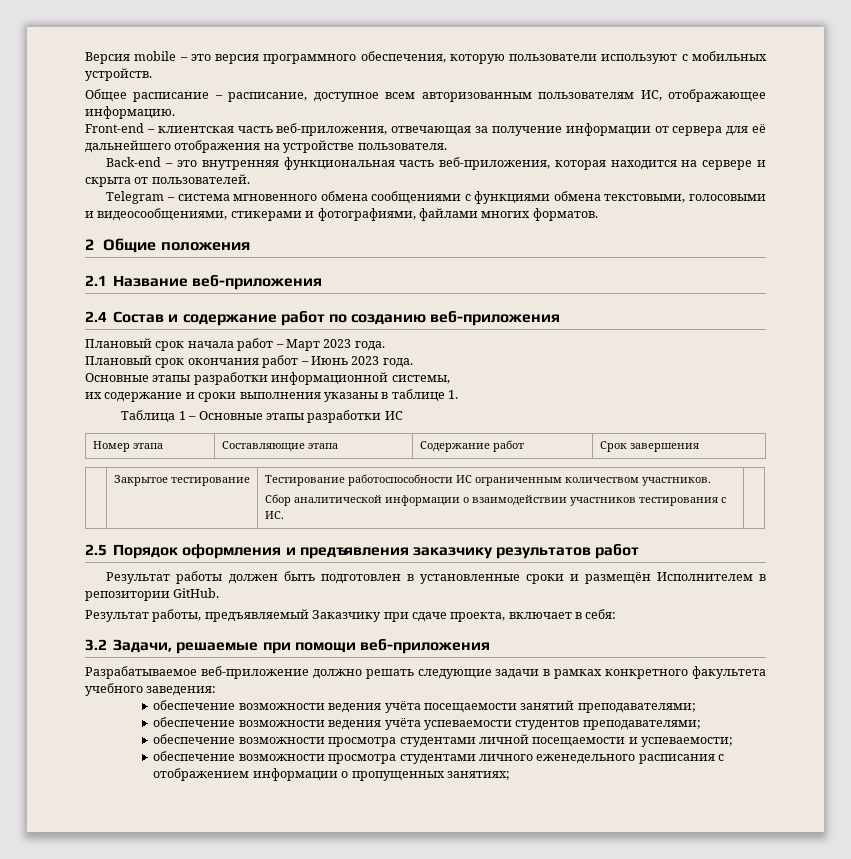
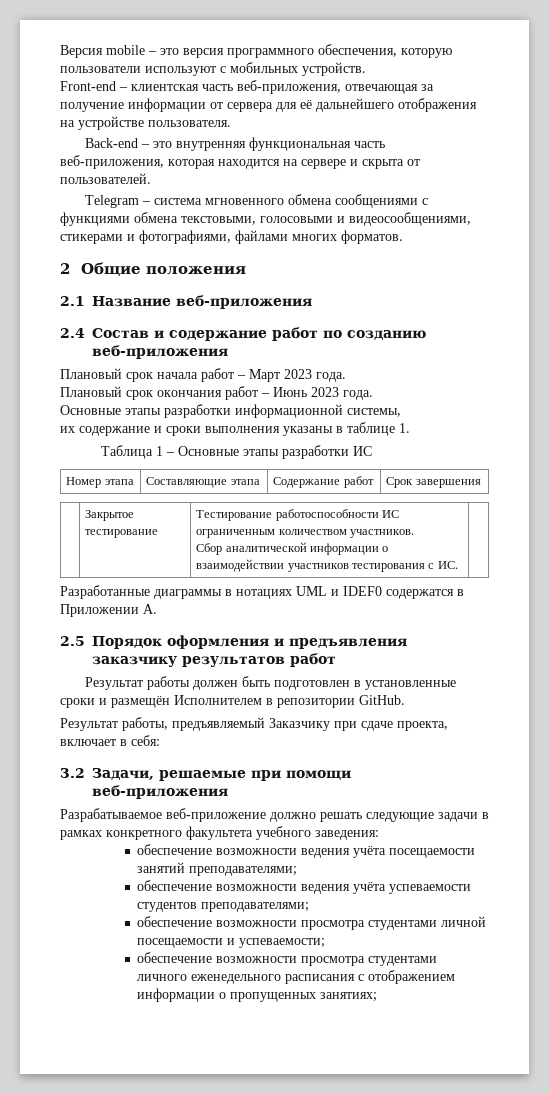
- Общее расписание – расписание, доступное всем авторизованным пользователям ИС, отображающее информацию.
+ Разработанные диаграммы в нотациях UML и IDEF0 содержатся в Приложении А.

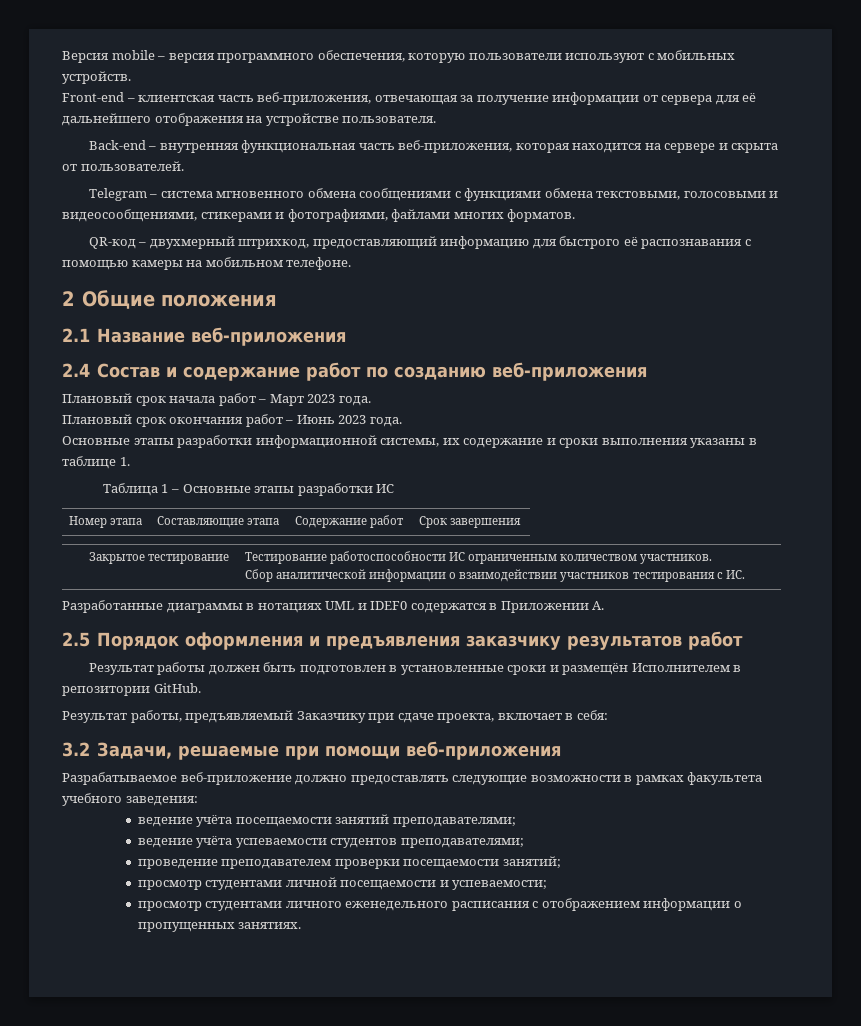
- Версия mobile – это версия программного обеспечения, которую пользователи используют с мобильных устройств.
+ Версия mobile – версия программного обеспечения, которую пользователи используют с мобильных устройств.
- Back-end – это внутренняя функциональная часть веб-приложения, которая находится на сервере и скрыта от пользователей.
+ Back-end – внутренняя функциональная часть веб-приложения, которая находится на сервере и скрыта от пользователей.
+ QR-код – двухмерный штрихкод, предоставляющий информацию для быстрого её распознавания с помощью камеры на мобильном телефоне.
- Основные этапы разработки информационной системы,
- их содержание и сроки выполнения указаны в таблице 1.
+ Основные этапы разработки информационной системы, их содержание и сроки выполнения указаны в таблице 1.
- Разрабатываемое веб-приложение должно решать следующие задачи в рамках конкретного факультета учебного заведения:
+ Разрабатываемое веб-приложение должно предоставлять следующие возможности в рамках факультета учебного заведения:
- обеспечение возможности ведения учёта посещаемости занятий преподавателями;
+ ведение учёта посещаемости занятий преподавателями;
- обеспечение возможности ведения учёта успеваемости студентов преподавателями;
+ ведение учёта успеваемости студентов преподавателями;
- обеспечение возможности просмотра студентами личной посещаемости и успеваемости;
+ проведение преподавателем проверки посещаемости занятий;
+ просмотр студентами личной посещаемости и успеваемости;
- обеспечение возможности просмотра студентами личного еженедельного расписания с отображением информации о пропущенных занятиях;
+ просмотр студентами личного еженедельного расписания с отображением информации о пропущенных занятиях.

